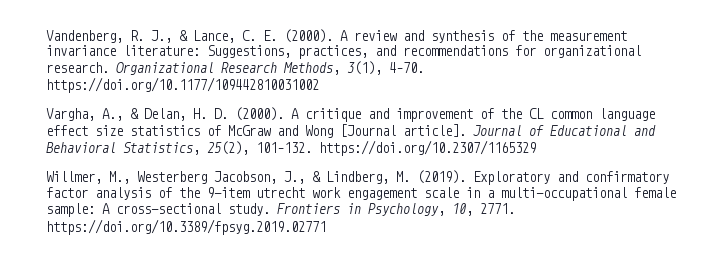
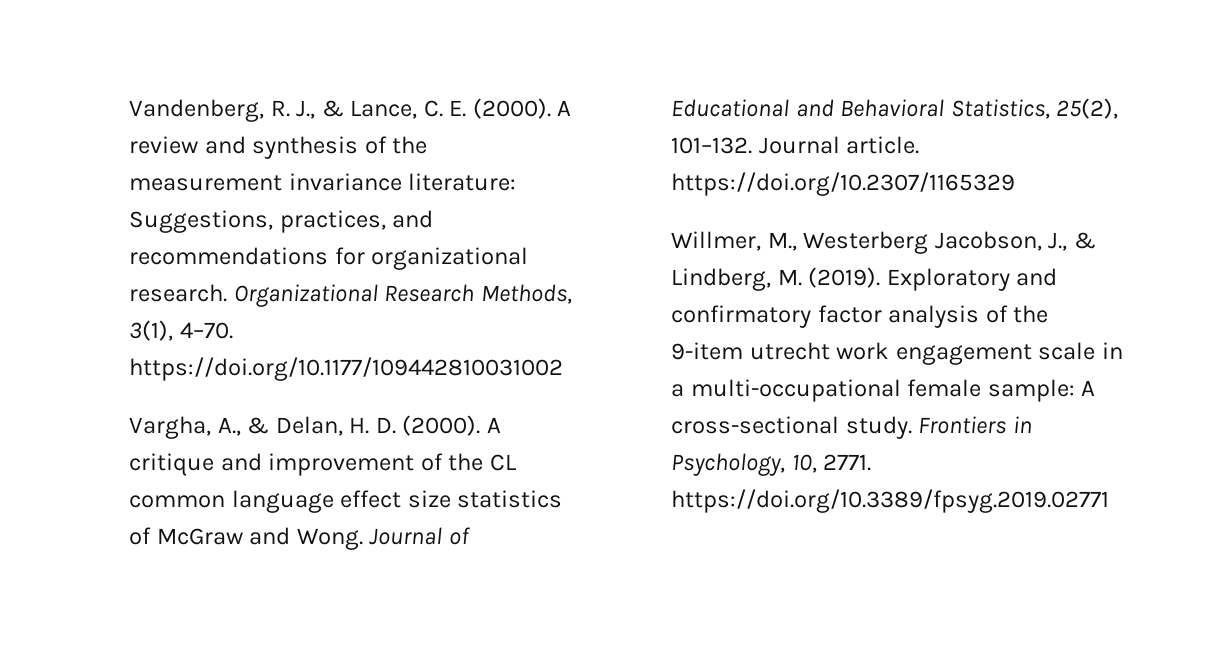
- A critique and improvement of the CL common language effect size statistics of McGraw and Wong [Journal article].
+ A critique and improvement of the CL common language effect size statistics of McGraw and Wong.
- Journal of Educational and Behavioral Statistics, 25(2), 101–132. https://doi.org/10.2307/1165329
+ Journal of Educational and Behavioral Statistics, 25(2), 101–132. Journal article. https://doi.org/10.2307/1165329

